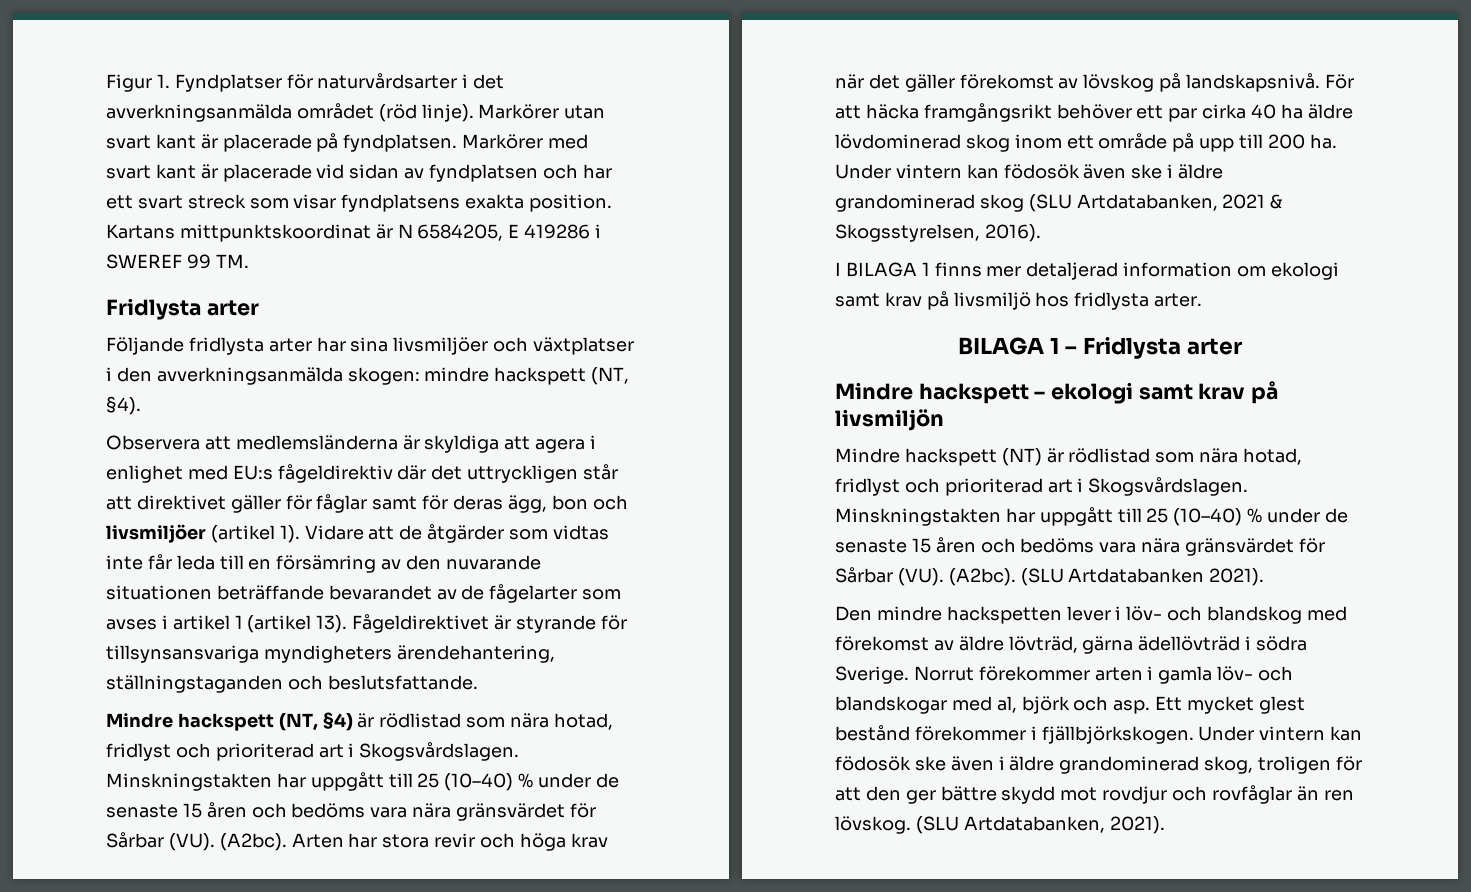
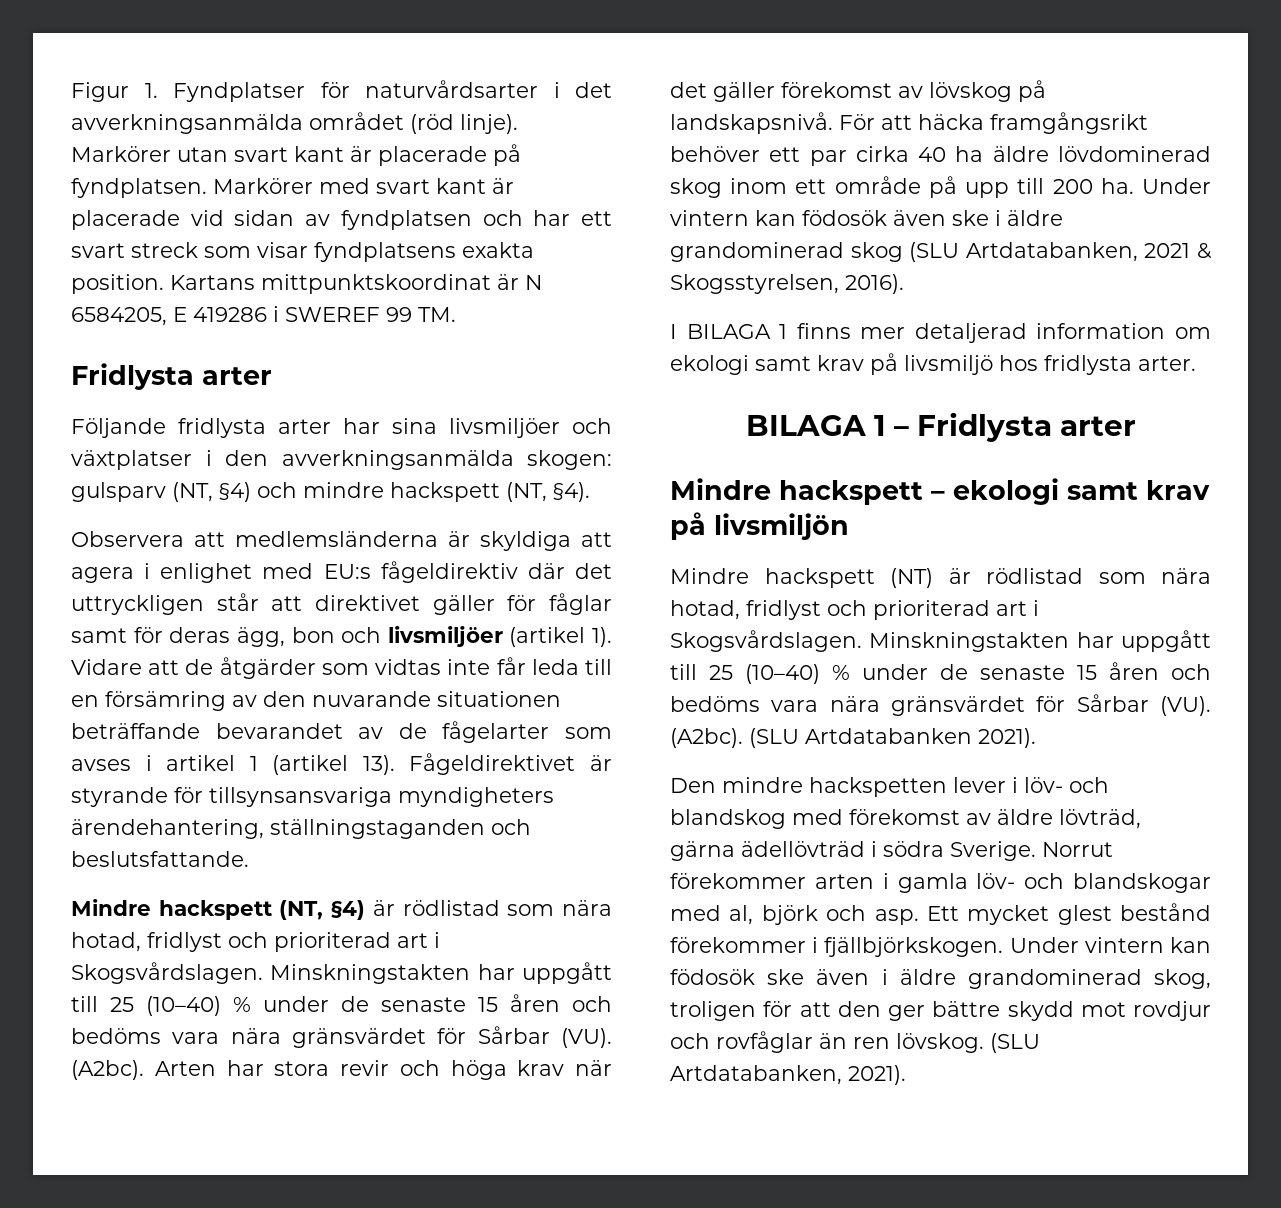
- Följande fridlysta arter har sina livsmiljöer och växtplatser i den avverkningsanmälda skogen: mindre hackspett (NT, §4).
+ Följande fridlysta arter har sina livsmiljöer och växtplatser i den avverkningsanmälda skogen: gulsparv (NT, §4) och mindre hackspett (NT, §4).

